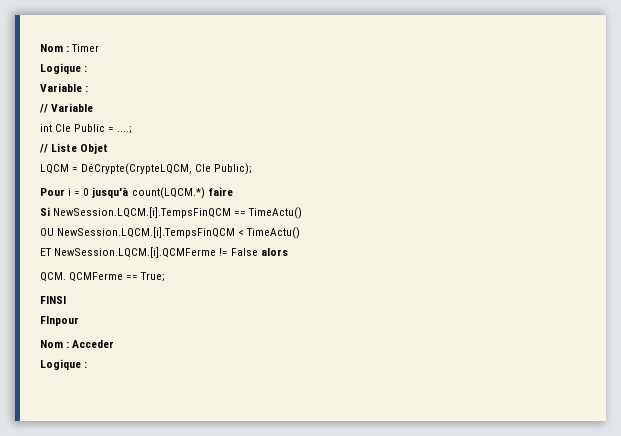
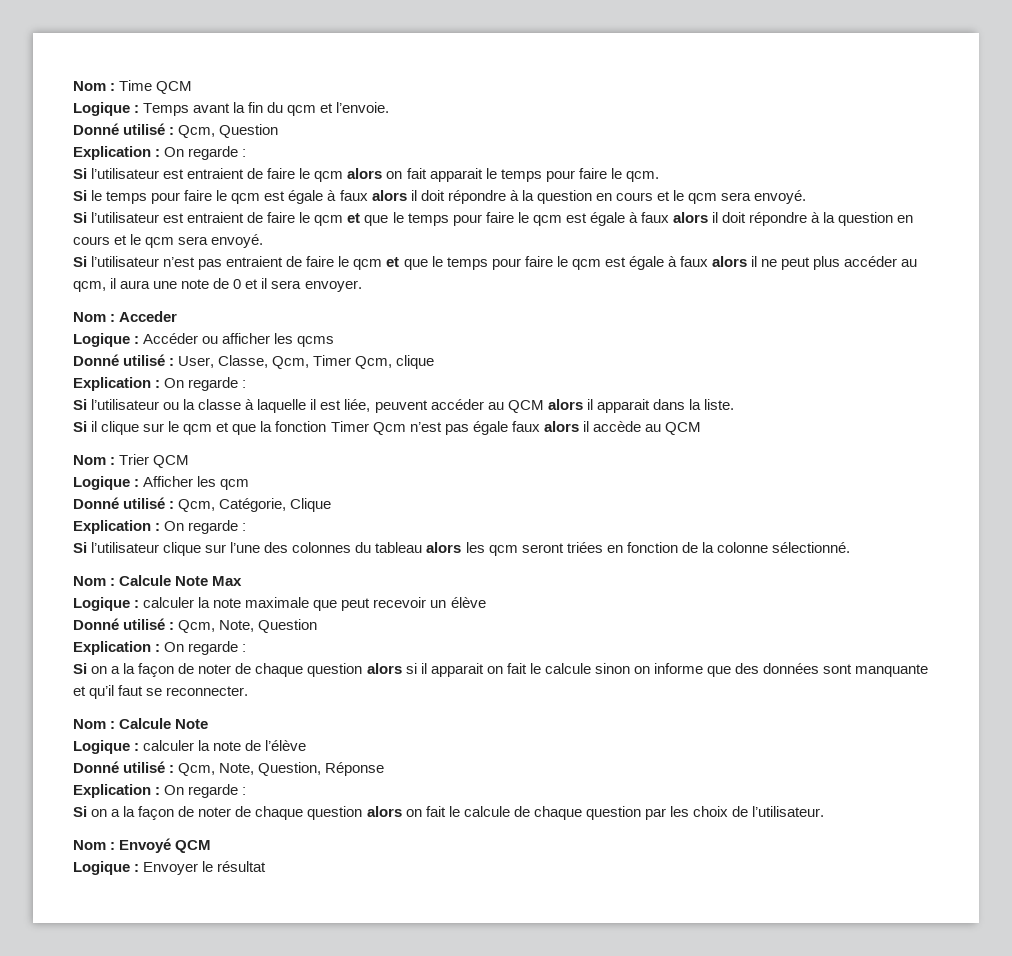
- Nom : Timer
- Logique :
- Variable :
- // Variable
- int Cle Public = ....;
- // Liste Objet
- LQCM = DéCrypte(CrypteLQCM, Cle Public);
- Pour i = 0 jusqu'à count(LQCM.*) faire
- Si NewSession.LQCM.[i].TempsFinQCM == TimeActu()
- OU NewSession.LQCM.[i].TempsFinQCM < TimeActu()
- ET NewSession.LQCM.[i].QCMFerme != False alors
- QCM. QCMFerme == True;
- FINSI
- FInpour
+ Nom : Time QCM
+ Logique : Temps avant la fin du qcm et l’envoie.
+ Donné utilisé : Qcm, Question
+ Explication : On regarde :
+ Si l’utilisateur est entraient de faire le qcm alors on fait apparait le temps pour faire le qcm.
+ Si le temps pour faire le qcm est égale à faux alors il doit répondre à la question en cours et le qcm sera envoyé.
+ Si l’utilisateur est entraient de faire le qcm et que le temps pour faire le qcm est égale à faux alors il doit répondre à la question en cours et le qcm sera envoyé.
+ Si l’utilisateur n’est pas entraient de faire le qcm et que le temps pour faire le qcm est égale à faux alors il ne peut plus accéder au qcm, il aura une note de 0 et il sera envoyer.
  Nom : Acceder
- Logique :
+ Logique : Accéder ou afficher les qcms
+ Donné utilisé : User, Classe, Qcm, Timer Qcm, clique
+ Explication : On regarde :
+ Si l’utilisateur ou la classe à laquelle il est liée, peuvent accéder au QCM alors il apparait dans la liste.
+ Si il clique sur le qcm et que la fonction Timer Qcm n’est pas égale faux alors il accède au QCM
+ Nom : Trier QCM
+ Logique : Afficher les qcm
+ Donné utilisé : Qcm, Catégorie, Clique
+ Explication : On regarde :
+ Si l’utilisateur clique sur l’une des colonnes du tableau alors les qcm seront triées en fonction de la colonne sélectionné.
+ Nom : Calcule Note Max
+ Logique : calculer la note maximale que peut recevoir un élève
+ Donné utilisé : Qcm, Note, Question
+ Explication : On regarde :
+ Si on a la façon de noter de chaque question alors si il apparait on fait le calcule sinon on informe que des données sont manquante et qu’il faut se reconnecter.
+ Nom : Calcule Note
+ Logique : calculer la note de l’élève
+ Donné utilisé : Qcm, Note, Question, Réponse
+ Explication : On regarde :
+ Si on a la façon de noter de chaque question alors on fait le calcule de chaque question par les choix de l’utilisateur.
+ Nom : Envoyé QCM
+ Logique : Envoyer le résultat

